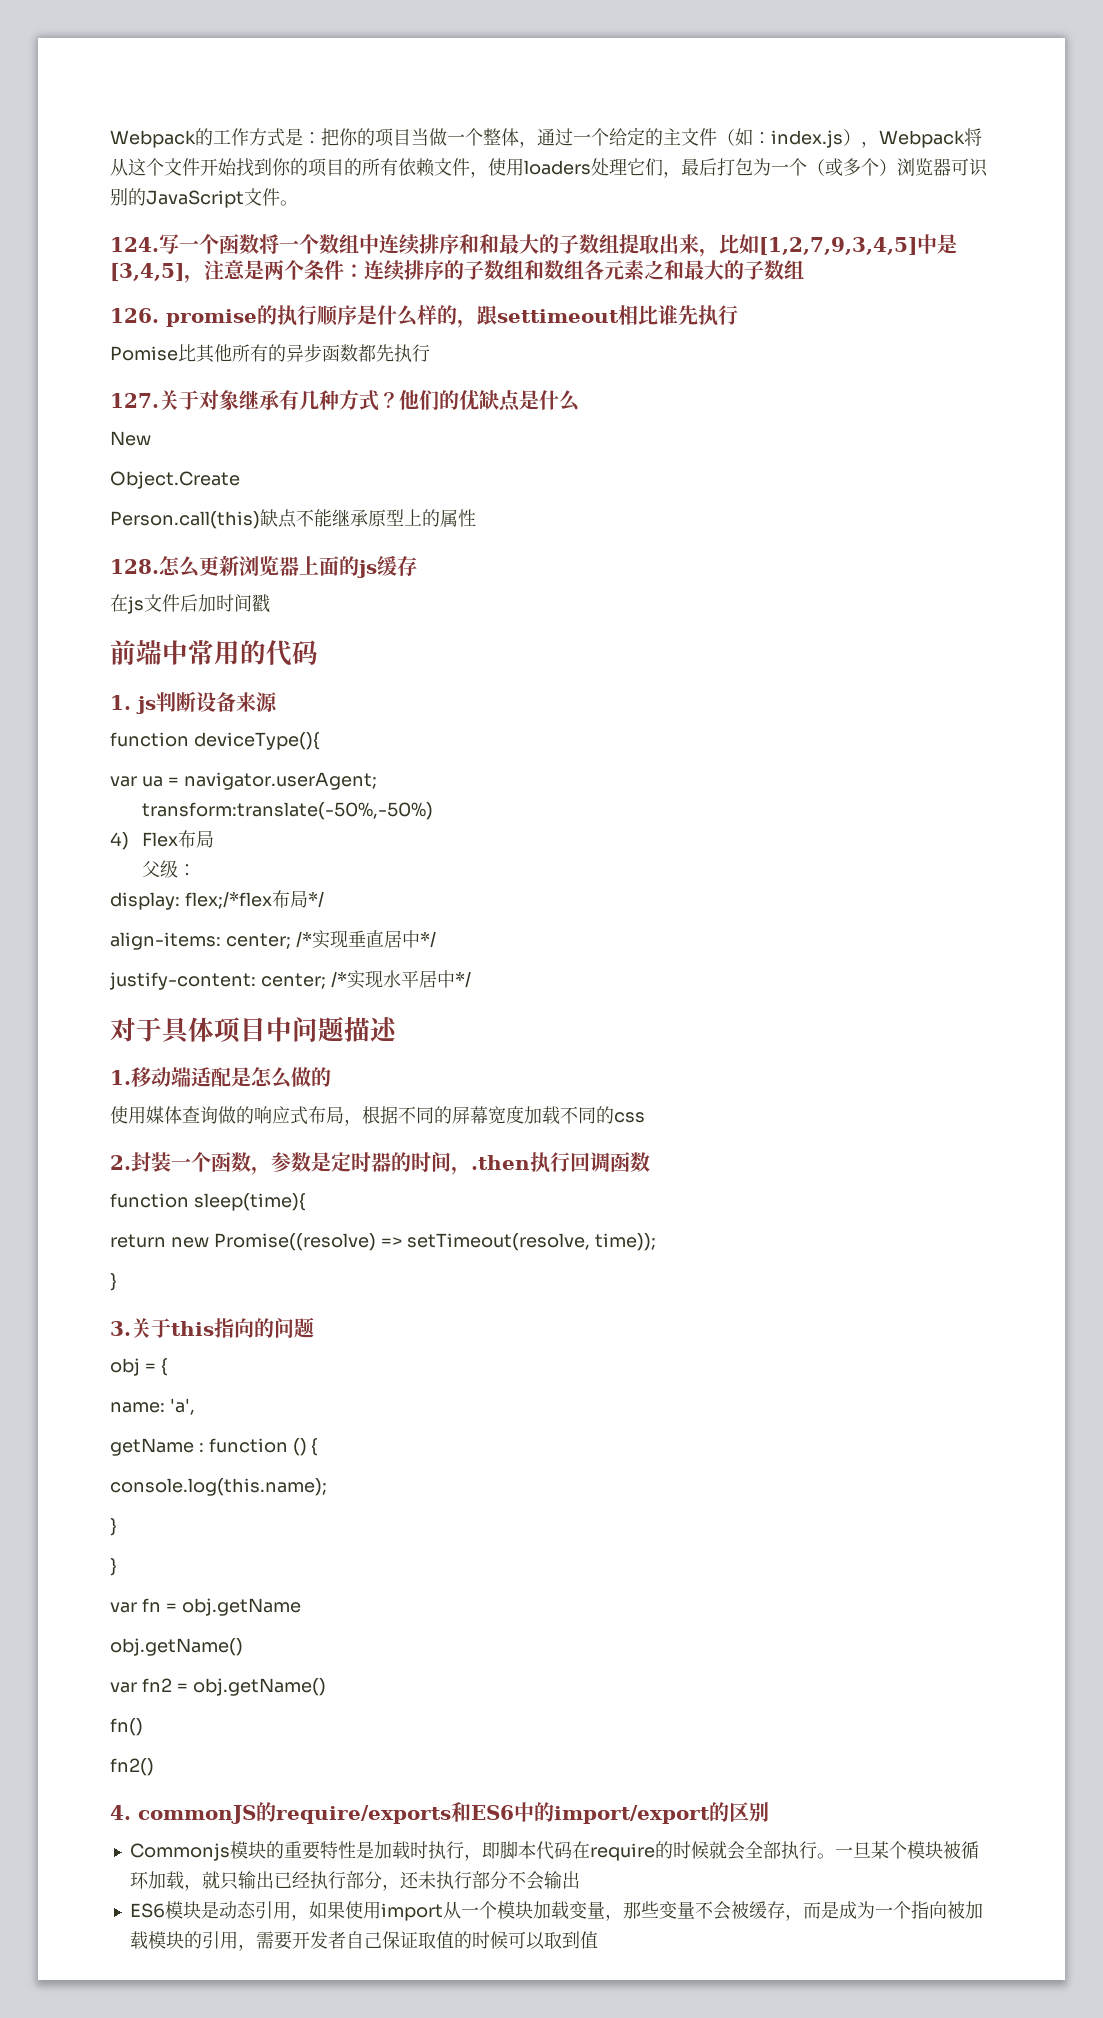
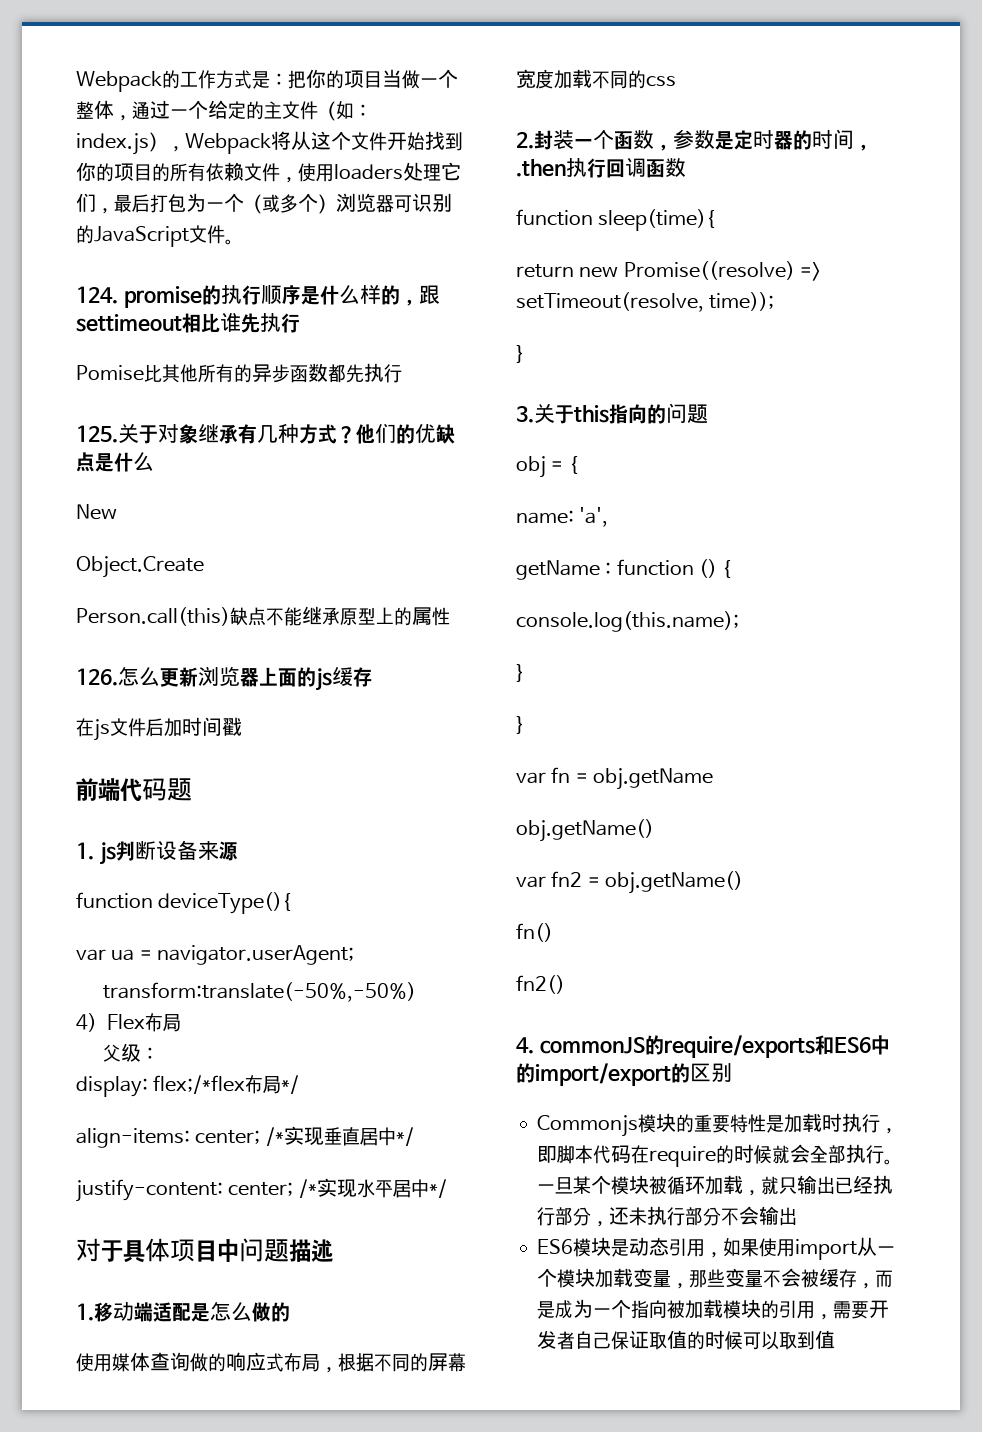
- 124.写一个函数将一个数组中连续排序和和最大的子数组提取出来，比如[1,2,7,9,3,4,5]中是[3,4,5]，注意是两个条件：连续排序的子数组和数组各元素之和最大的子数组
- 126. promise的执行顺序是什么样的，跟settimeout相比谁先执行
+ 124. promise的执行顺序是什么样的，跟settimeout相比谁先执行
- 127.关于对象继承有几种方式？
+ 125.关于对象继承有几种方式？
- 128.怎么更新浏览器上面的js缓存
+ 126.怎么更新浏览器上面的js缓存
- 前端中常用的代码
+ 前端代码题

